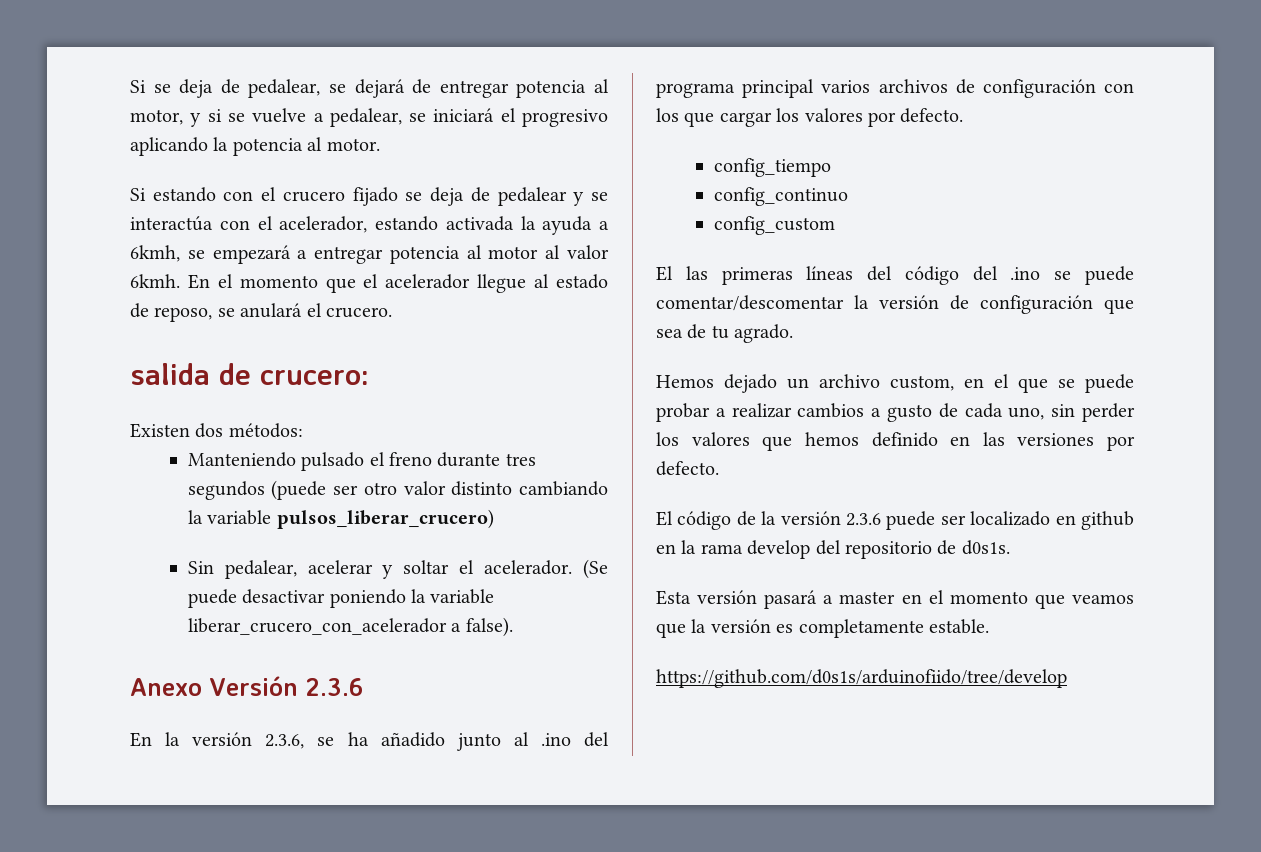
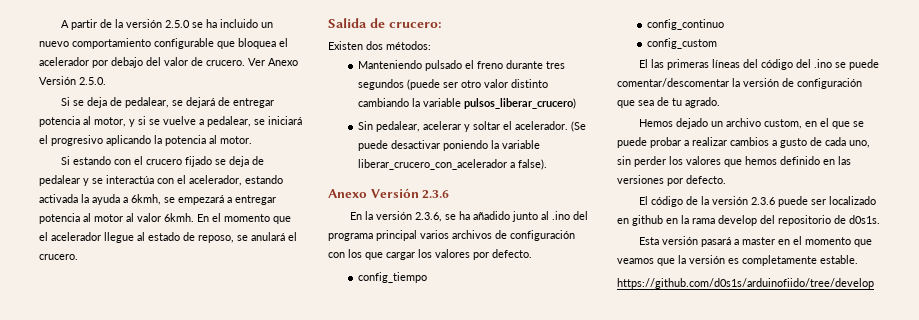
+ A partir de la versión 2.5.0 se ha incluido un nuevo comportamiento configurable que bloquea el acelerador por debajo del valor de crucero. Ver Anexo Versión 2.5.0.
- salida de crucero:
+ Salida de crucero:

